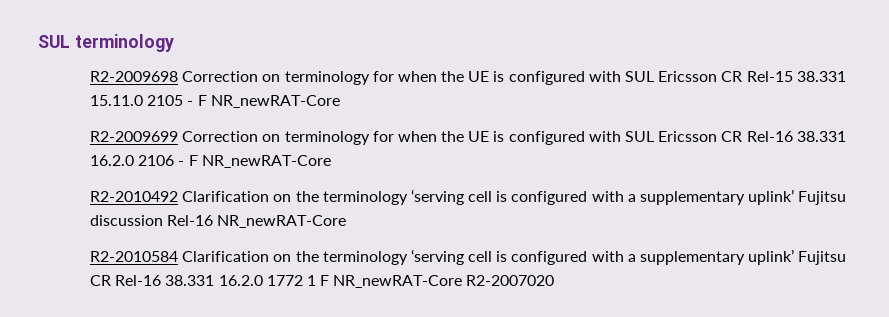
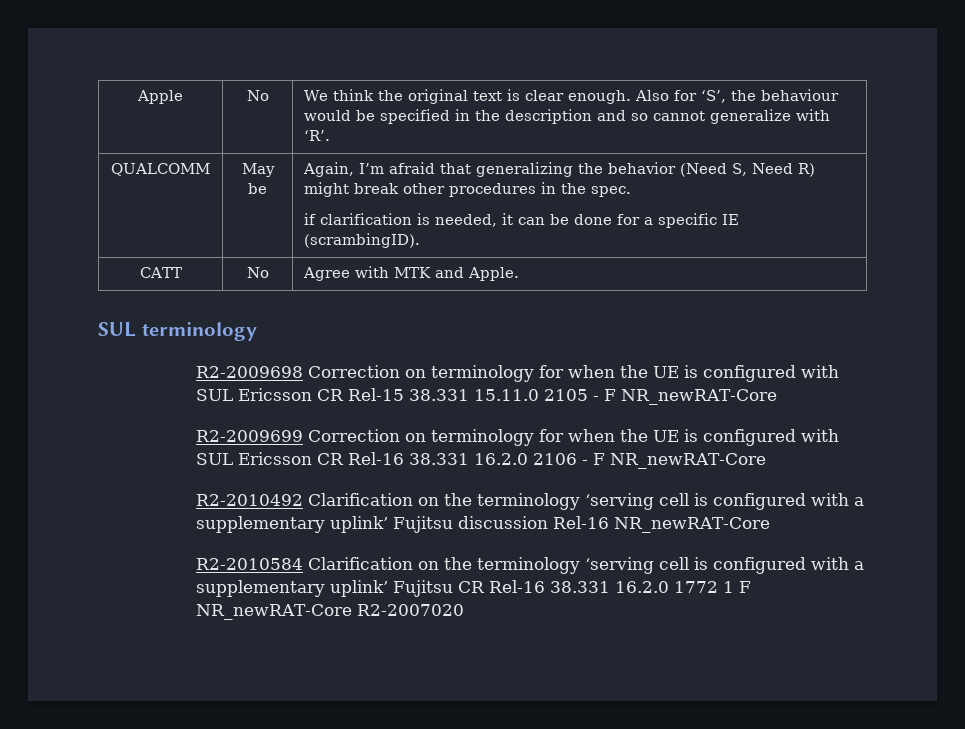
+ Apple | No | We think the original text is clear enough. Also for ‘S’, the behaviour would be specified in the description and so cannot generalize with ‘R’.
+ QUALCOMM | May be | Again, I’m afraid that generalizing the behavior (Need S, Need R) might break other procedures in the spec.
+ if clarification is needed, it can be done for a specific IE (scrambingID).
+ CATT | No | Agree with MTK and Apple.

